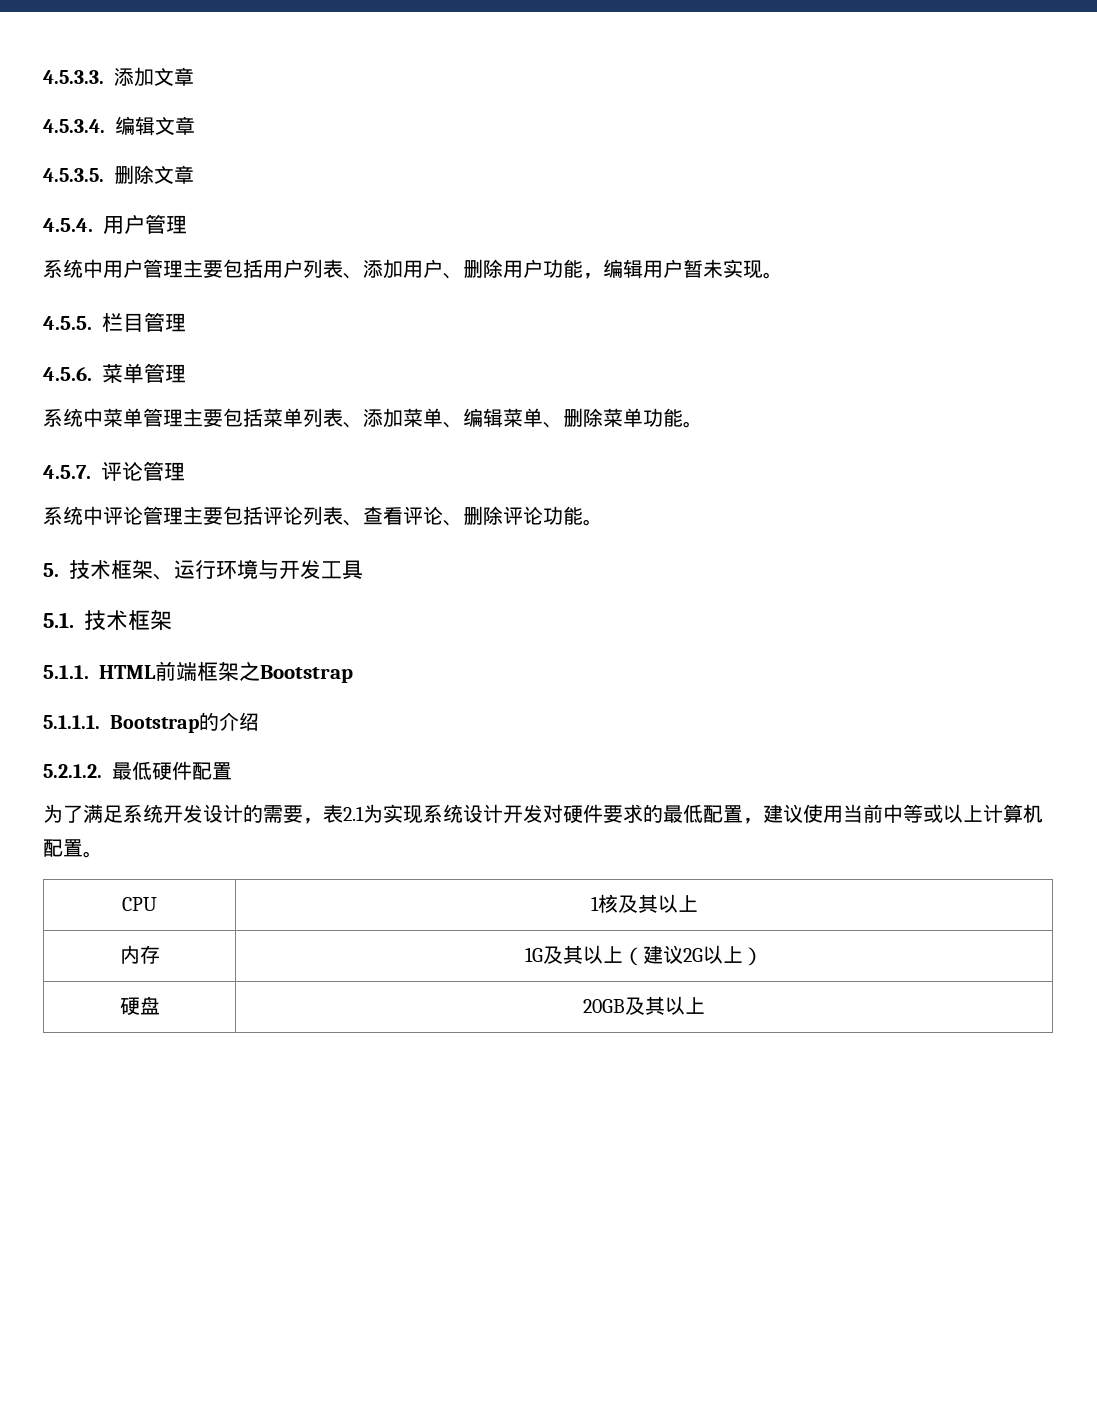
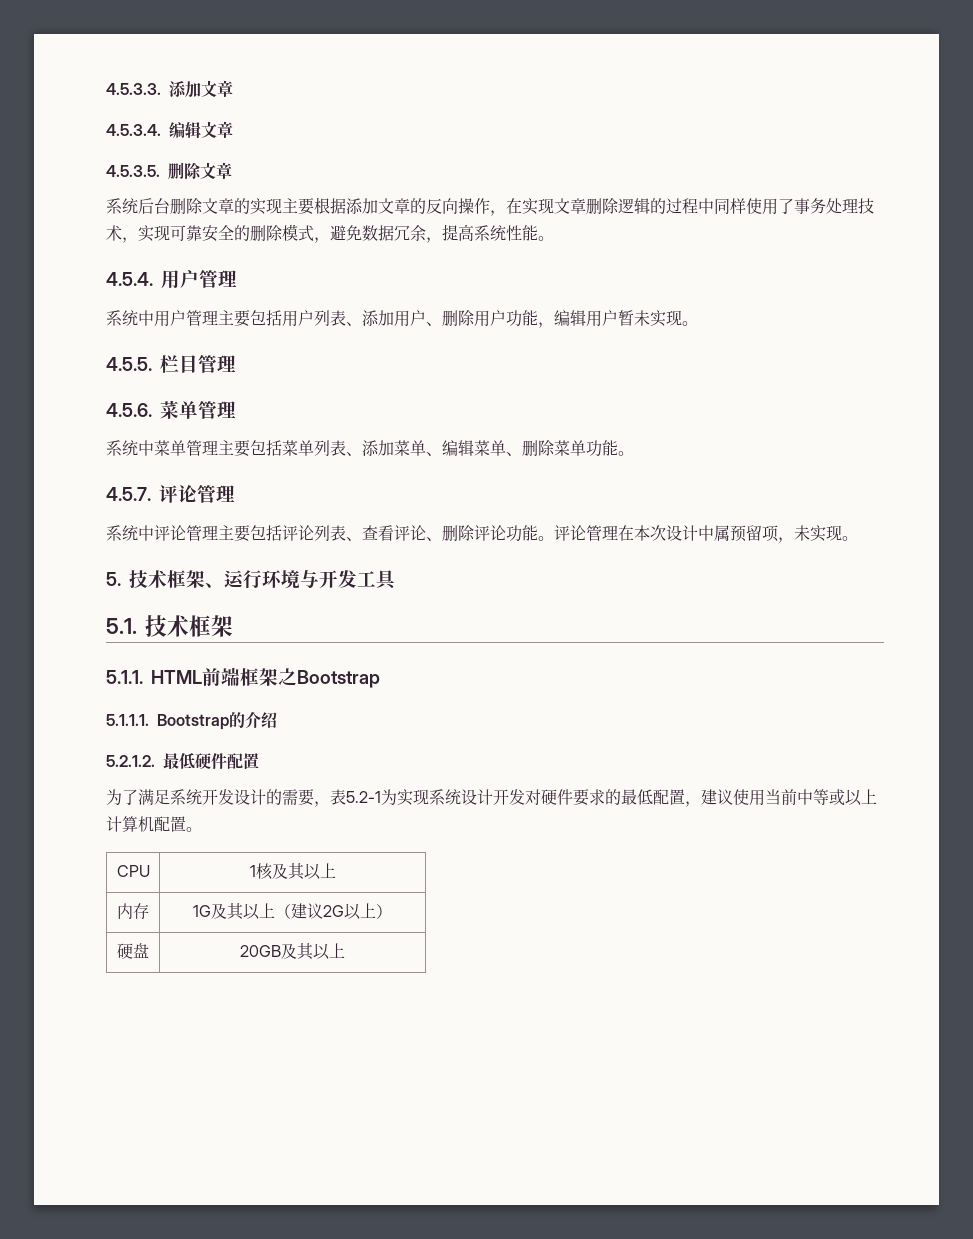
+ 系统后台删除文章的实现主要根据添加文章的反向操作，在实现文章删除逻辑的过程中同样使用了事务处理技术，实现可靠安全的删除模式，避免数据冗余，提高系统性能。
+ 评论管理在本次设计中属预留项，未实现。
- 为了满足系统开发设计的需要，表2.1为实现系统设计开发对硬件要求的最低配置，建议使用当前中等或以上计算机配置。
+ 为了满足系统开发设计的需要，表5.2-1为实现系统设计开发对硬件要求的最低配置，建议使用当前中等或以上计算机配置。

